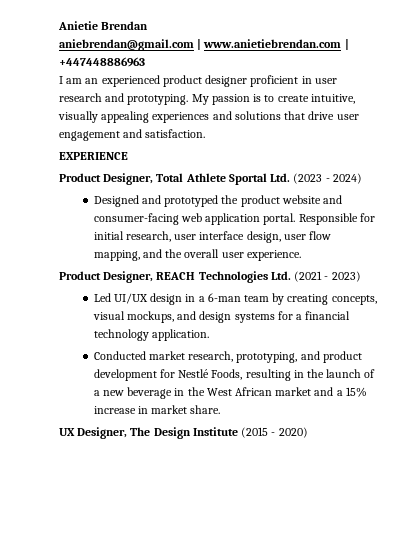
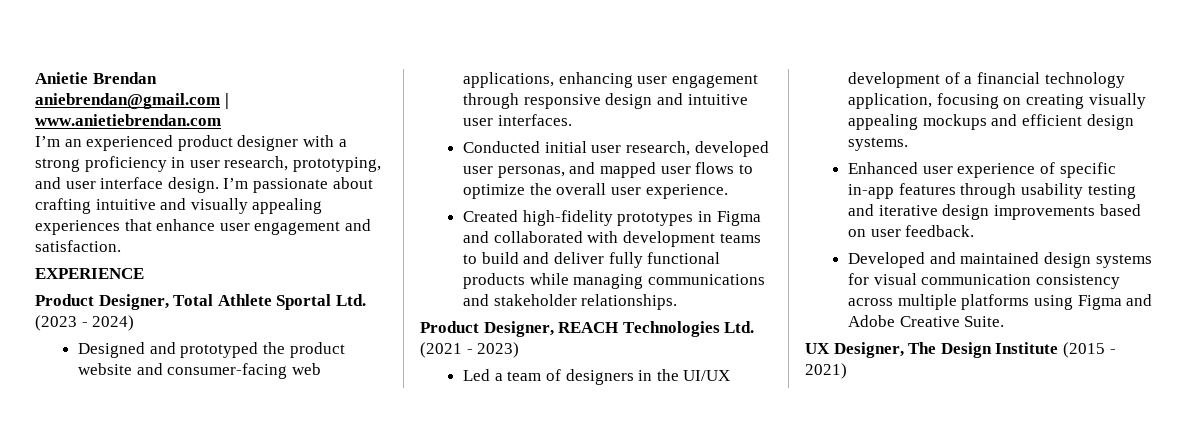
- aniebrendan@gmail.com | www.anietiebrendan.com | +447448886963
- I am an experienced product designer proficient in user research and prototyping. My passion is to create intuitive, visually appealing experiences and solutions that drive user engagement and satisfaction.
+ aniebrendan@gmail.com | www.anietiebrendan.com
+ I’m an experienced product designer with a strong proficiency in user research, prototyping, and user interface design. I’m passionate about crafting intuitive and visually appealing experiences that enhance user engagement and satisfaction.
- Designed and prototyped the product website and consumer-facing web application portal. Responsible for initial research, user interface design, user flow mapping, and the overall user experience.
+ Designed and prototyped the product website and consumer-facing web applications, enhancing user engagement through responsive design and intuitive user interfaces.
+ Conducted initial user research, developed user personas, and mapped user flows to optimize the overall user experience.
+ Created high-fidelity prototypes in Figma and collaborated with development teams to build and deliver fully functional products while managing communications and stakeholder relationships.
- Led UI/UX design in a 6-man team by creating concepts, visual mockups, and design systems for a financial technology application.
- Conducted market research, prototyping, and product development for Nestlé Foods, resulting in the launch of a new beverage in the West African market and a 15% increase in market share.
+ Led a team of designers in the UI/UX development of a financial technology application, focusing on creating visually appealing mockups and efficient design systems.
+ Enhanced user experience of specific in-app features through usability testing and iterative design improvements based on user feedback.
+ Developed and maintained design systems for visual communication consistency across multiple platforms using Figma and Adobe Creative Suite.
- UX Designer, The Design Institute (2015 - 2020)
+ UX Designer, The Design Institute (2015 - 2021)

